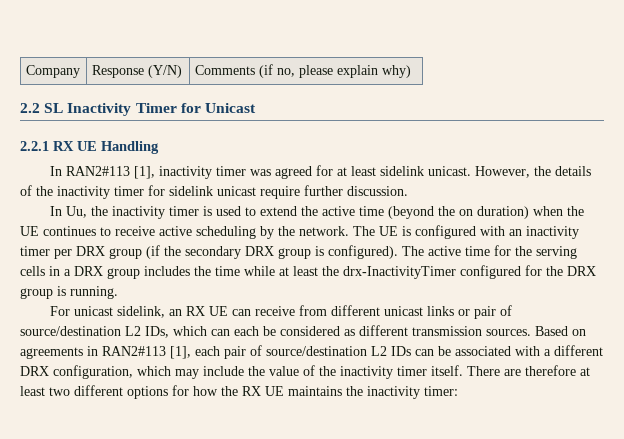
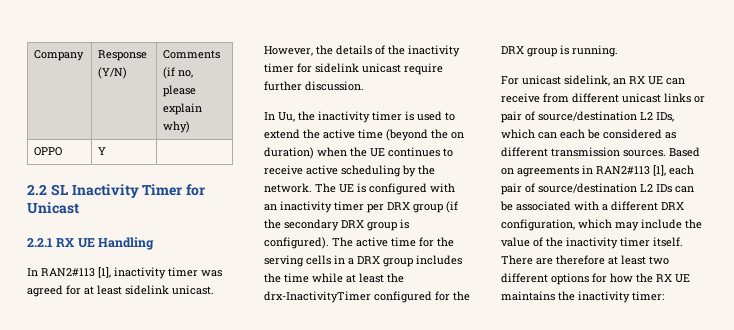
+ OPPO | Y |

